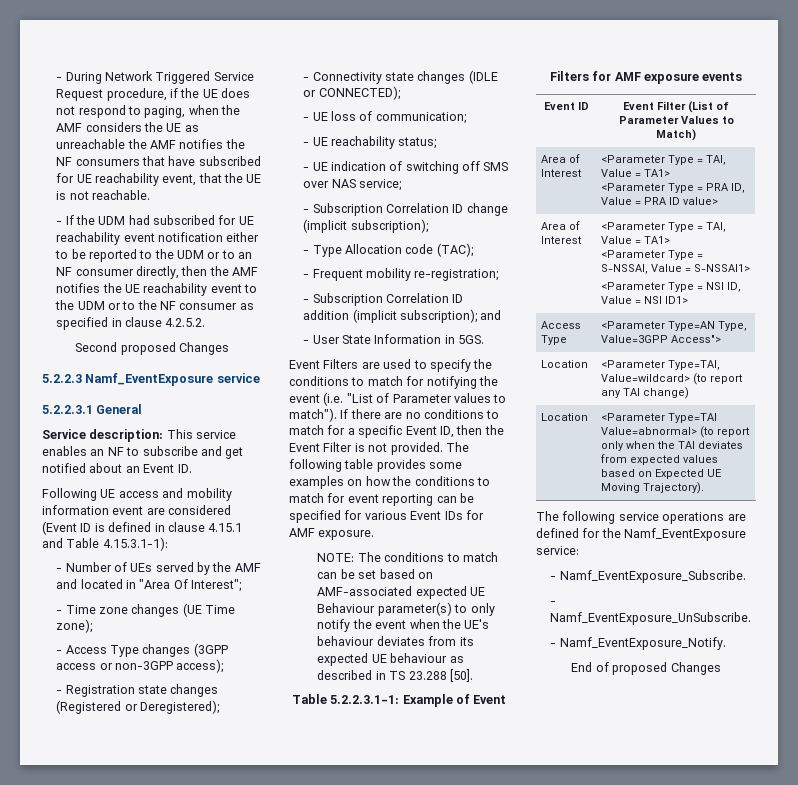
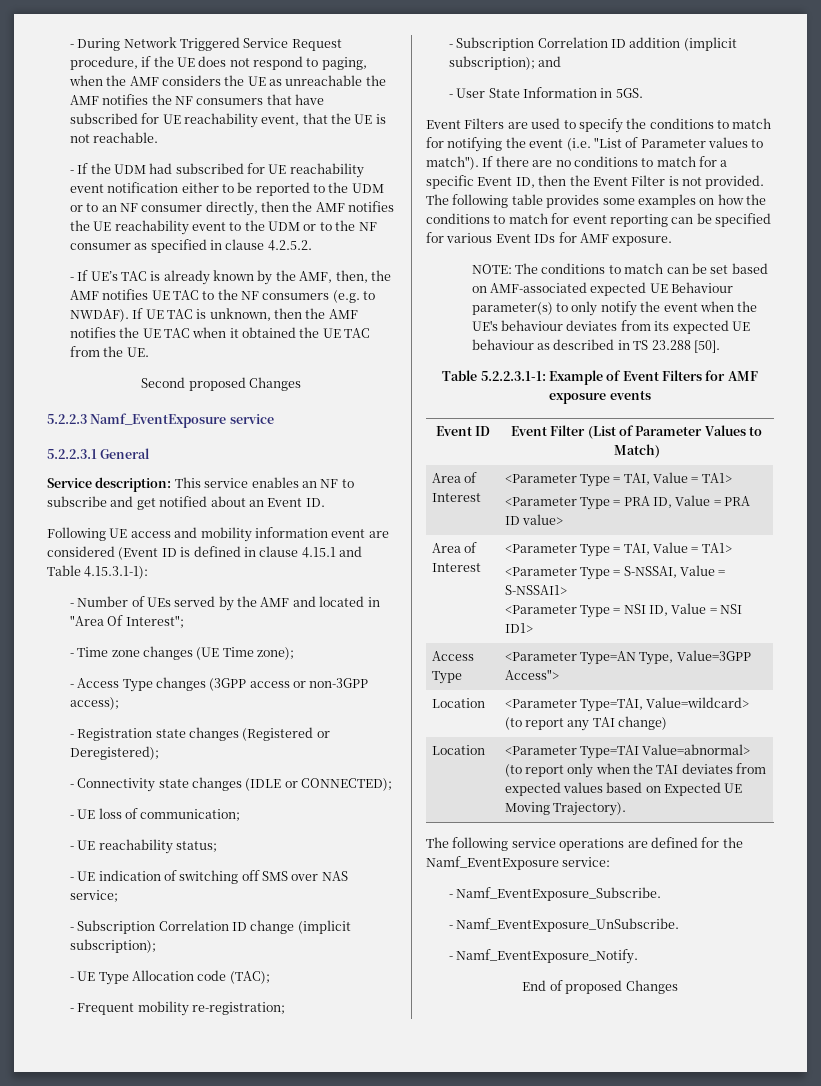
+ - If UE’s TAC is already known by the AMF, then, the AMF notifies UE TAC to the NF consumers (e.g. to NWDAF). If UE TAC is unknown, then the AMF notifies the UE TAC when it obtained the UE TAC from the UE.
- - Type Allocation code (TAC);
+ - UE Type Allocation code (TAC);

